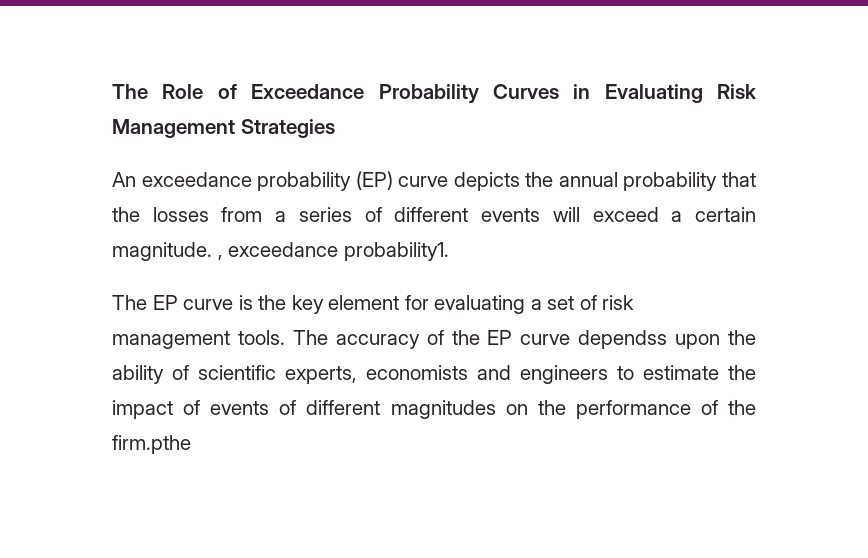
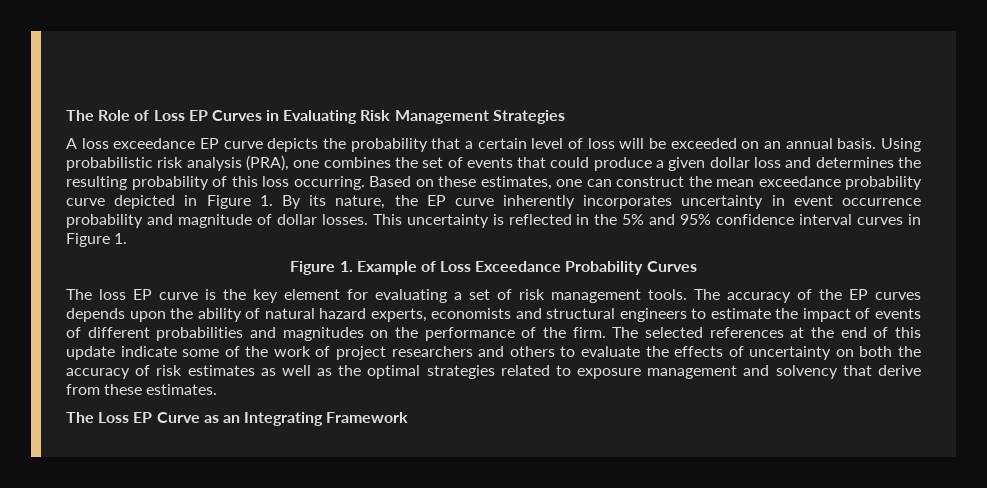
- The Role of Exceedance Probability Curves in Evaluating Risk Management Strategies
+ The Role of Loss EP Curves in Evaluating Risk Management Strategies
- An exceedance probability (EP) curve depicts the annual probability that the losses from a series of different events will exceed a certain magnitude. , exceedance probability1.
- The EP curve is the key element for evaluating a set of risk management tools.
+ A loss exceedance EP curve depicts the probability that a certain level of loss will be exceeded on an annual basis. Using probabilistic risk analysis (PRA), one combines the set of events that could produce a given dollar loss and determines the resulting probability of this loss occurring. Based on these estimates, one can construct the mean exceedance probability curve depicted in Figure 1. By its nature, the EP curve inherently incorporates uncertainty in event occurrence probability and magnitude of dollar losses. This uncertainty is reflected in the 5% and 95% confidence interval curves in Figure 1.
+ Figure 1. Example of Loss Exceedance Probability Curves
+ The loss EP curve is the key element for evaluating a set of risk management tools.
- The accuracy of the EP curve dependss upon the ability of scientific experts, economists and engineers to estimate the impact of events of different magnitudes on the performance of the firm.pthe
+ The accuracy of the EP curves depends upon the ability of natural hazard experts, economists and structural engineers to estimate the impact of events of different probabilities and magnitudes on the performance of the firm. The selected references at the end of this update indicate some of the work of project researchers and others to evaluate the effects of uncertainty on both the accuracy of risk estimates as well as the optimal strategies related to exposure management and solvency that derive from these estimates.
+ The Loss EP Curve as an Integrating Framework

